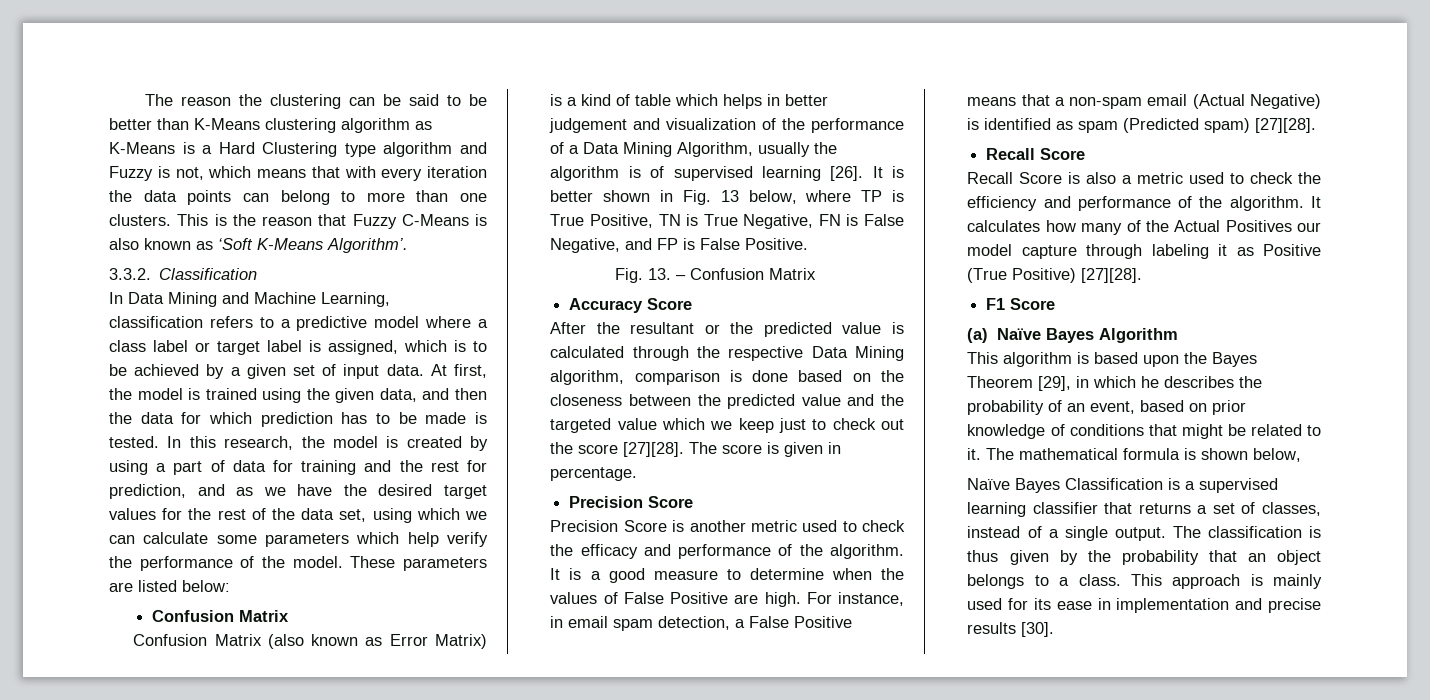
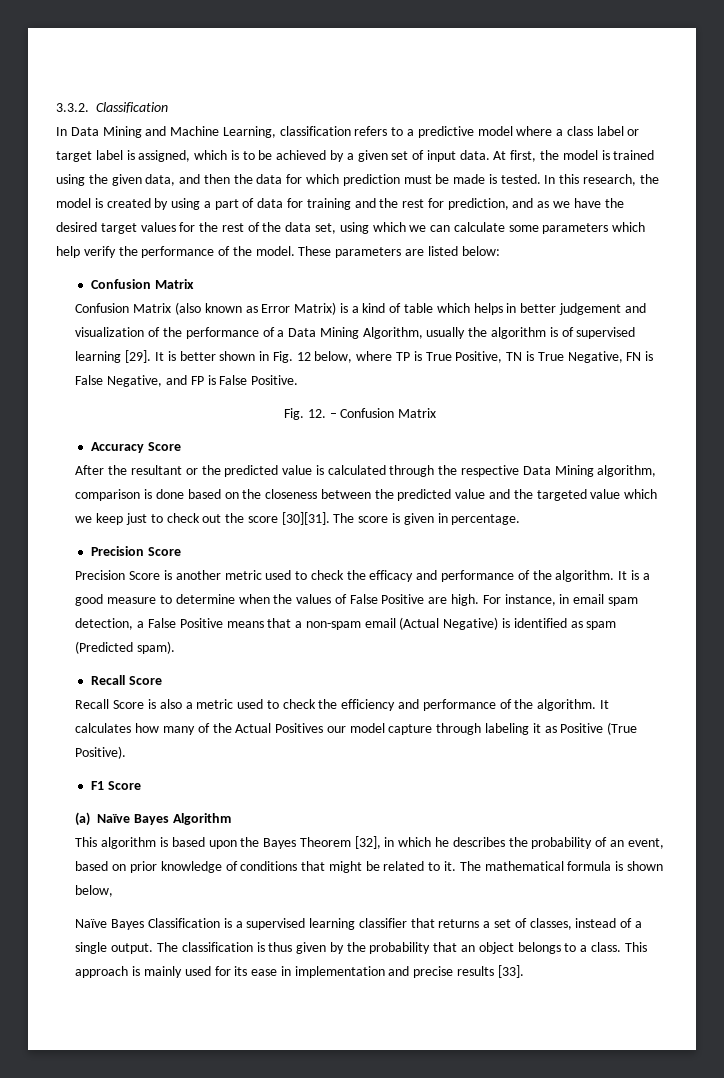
- The reason the clustering can be said to be better than K-Means clustering algorithm as K-Means is a Hard Clustering type algorithm and Fuzzy is not, which means that with every iteration the data points can belong to more than one clusters. This is the reason that Fuzzy C-Means is also known as ‘Soft K-Means Algorithm’.
- At first, the model is trained using the given data, and then the data for which prediction has to be made is tested.
+ At first, the model is trained using the given data, and then the data for which prediction must be made is tested.
- Confusion Matrix (also known as Error Matrix) is a kind of table which helps in better judgement and visualization of the performance of a Data Mining Algorithm, usually the algorithm is of supervised learning [26].
+ Confusion Matrix (also known as Error Matrix) is a kind of table which helps in better judgement and visualization of the performance of a Data Mining Algorithm, usually the algorithm is of supervised learning [29].
- It is better shown in Fig. 13 below, where TP is True Positive, TN is True Negative, FN is False Negative, and FP is False Positive.
+ It is better shown in Fig. 12 below, where TP is True Positive, TN is True Negative, FN is False Negative, and FP is False Positive.
- Fig. 13. – Confusion Matrix
+ Fig. 12. – Confusion Matrix
- After the resultant or the predicted value is calculated through the respective Data Mining algorithm, comparison is done based on the closeness between the predicted value and the targeted value which we keep just to check out the score [27][28].
+ After the resultant or the predicted value is calculated through the respective Data Mining algorithm, comparison is done based on the closeness between the predicted value and the targeted value which we keep just to check out the score [30][31].
- For instance, in email spam detection, a False Positive means that a non-spam email (Actual Negative) is identified as spam (Predicted spam) [27][28].
+ For instance, in email spam detection, a False Positive means that a non-spam email (Actual Negative) is identified as spam (Predicted spam).
- It calculates how many of the Actual Positives our model capture through labeling it as Positive (True Positive) [27][28].
+ It calculates how many of the Actual Positives our model capture through labeling it as Positive (True Positive).
- This algorithm is based upon the Bayes Theorem [29], in which he describes the probability of an event, based on prior knowledge of conditions that might be related to it.
+ This algorithm is based upon the Bayes Theorem [32], in which he describes the probability of an event, based on prior knowledge of conditions that might be related to it.
- This approach is mainly used for its ease in implementation and precise results [30].
+ This approach is mainly used for its ease in implementation and precise results [33].

